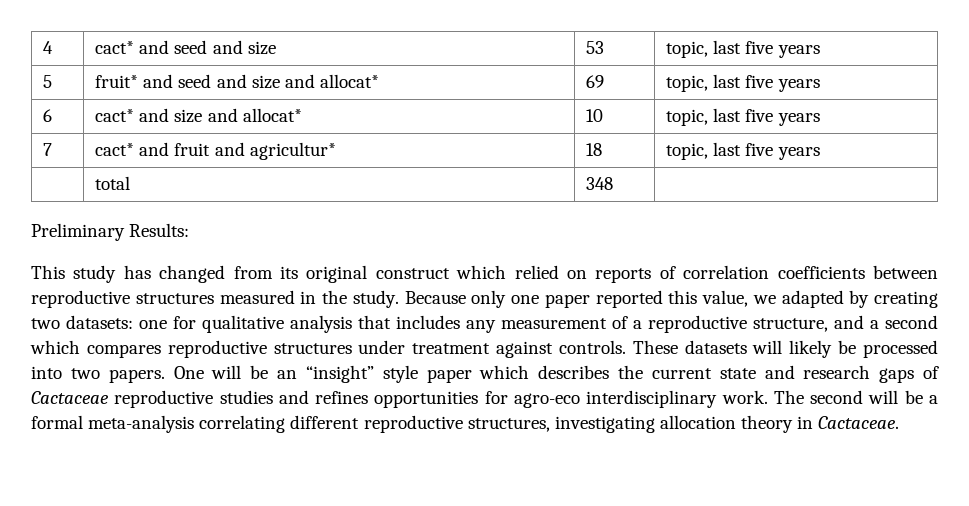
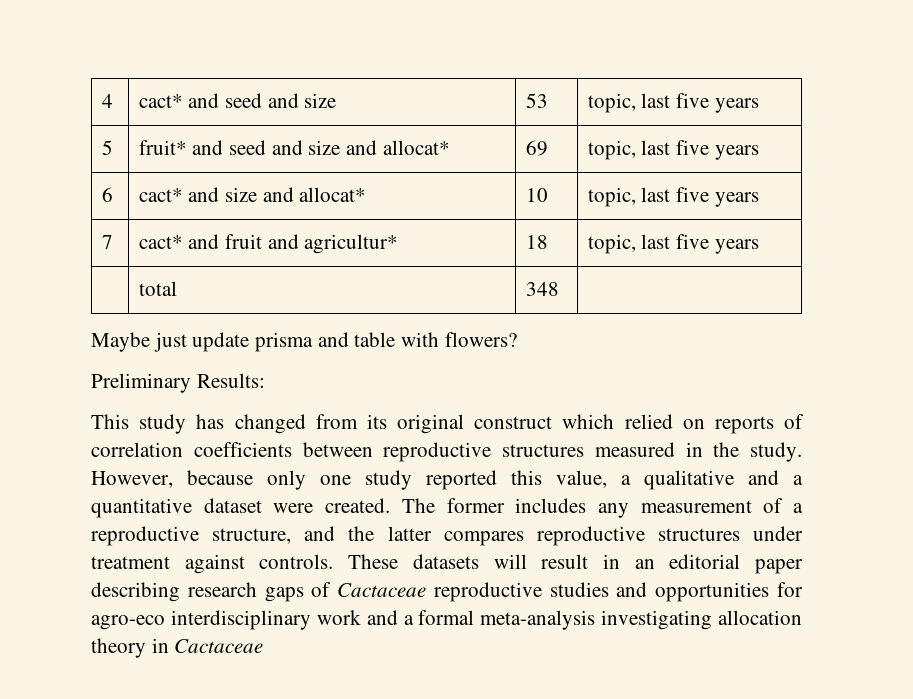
+ Maybe just update prisma and table with flowers?
- Because only one paper reported this value, we adapted by creating two datasets: one for qualitative analysis that includes any measurement of a reproductive structure, and a second which compares reproductive structures under treatment against controls.
+ However, because only one study reported this value, a qualitative and a quantitative dataset were created. The former includes any measurement of a reproductive structure, and the latter compares reproductive structures under treatment against controls.
- These datasets will likely be processed into two papers. One will be an “insight” style paper which describes the current state and research gaps of Cactaceae reproductive studies and refines opportunities for agro-eco interdisciplinary work. The second will be a formal meta-analysis correlating different reproductive structures, investigating allocation theory in Cactaceae.
+ These datasets will result in an editorial paper describing research gaps of Cactaceae reproductive studies and opportunities for agro-eco interdisciplinary work and a formal meta-analysis investigating allocation theory in Cactaceae

